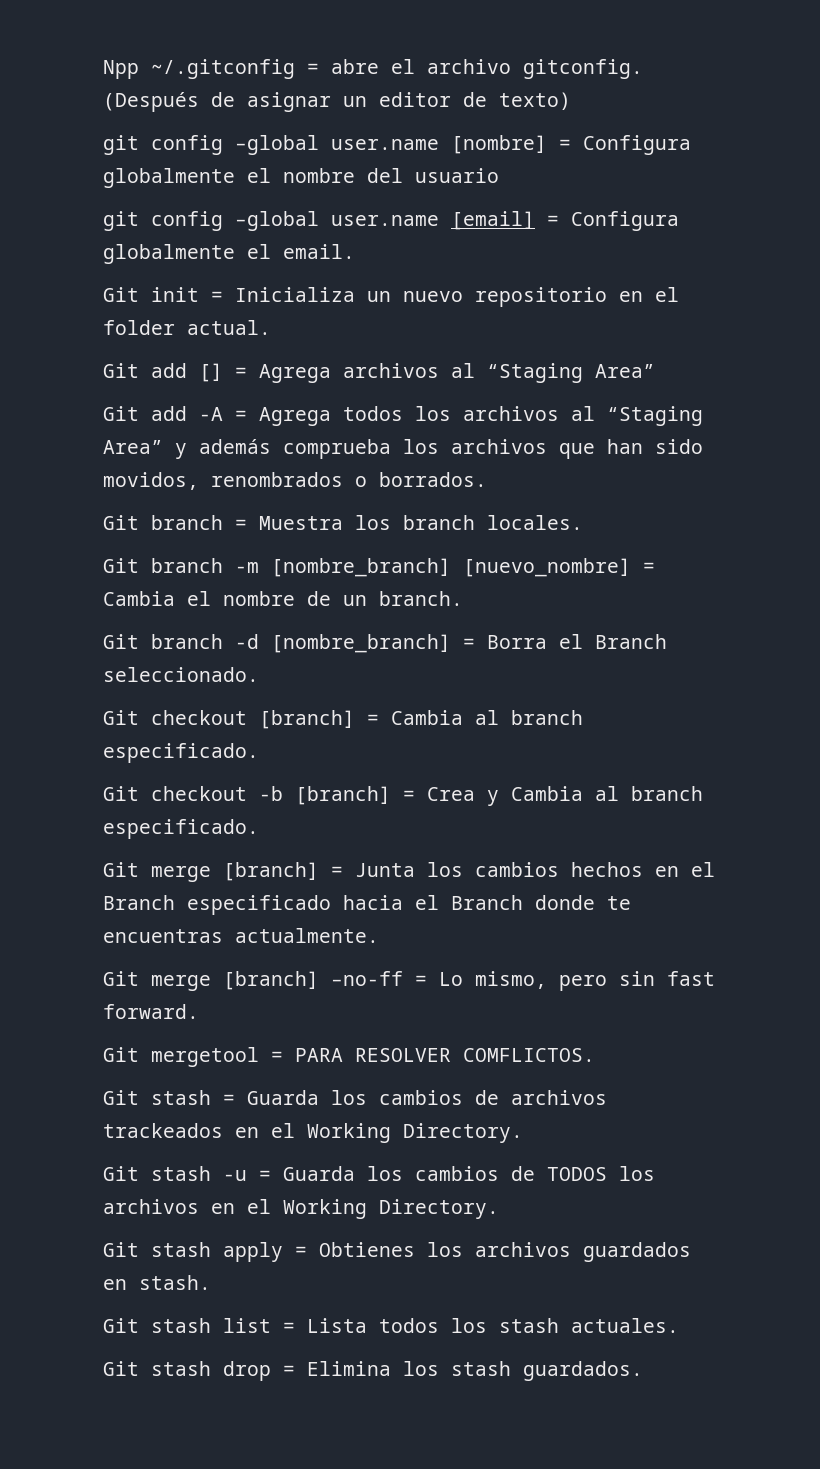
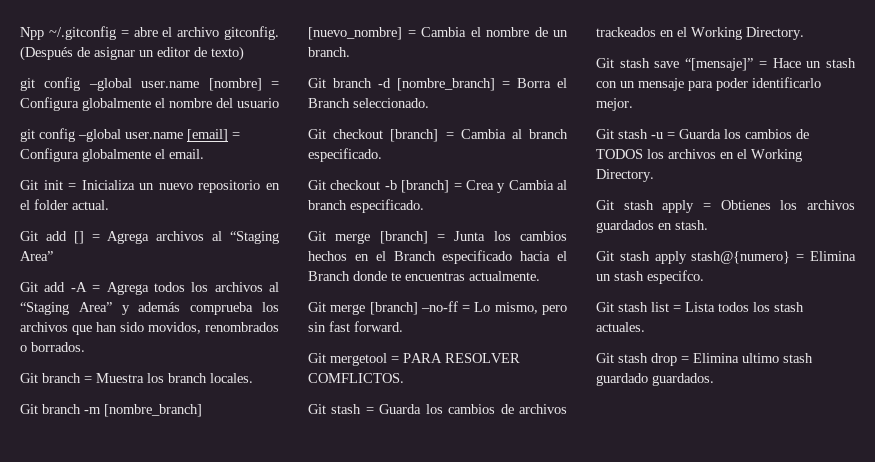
+ Git stash save “[mensaje]” = Hace un stash con un mensaje para poder identificarlo mejor.
+ Git stash apply stash@{numero} = Elimina un stash especifco.
- Git stash drop = Elimina los stash guardados.
+ Git stash drop = Elimina ultimo stash guardado guardados.

